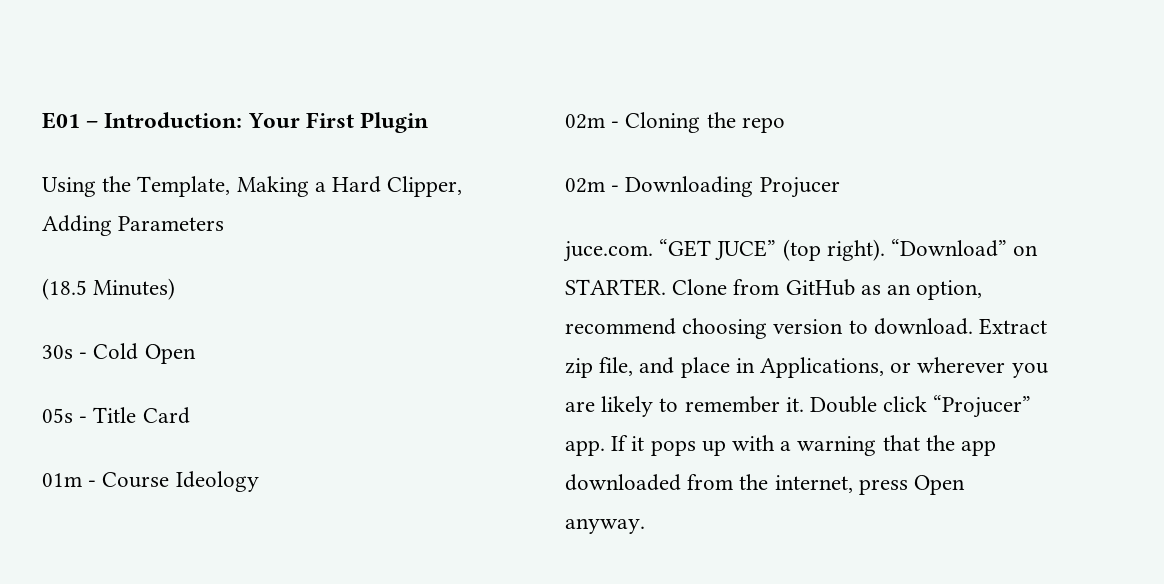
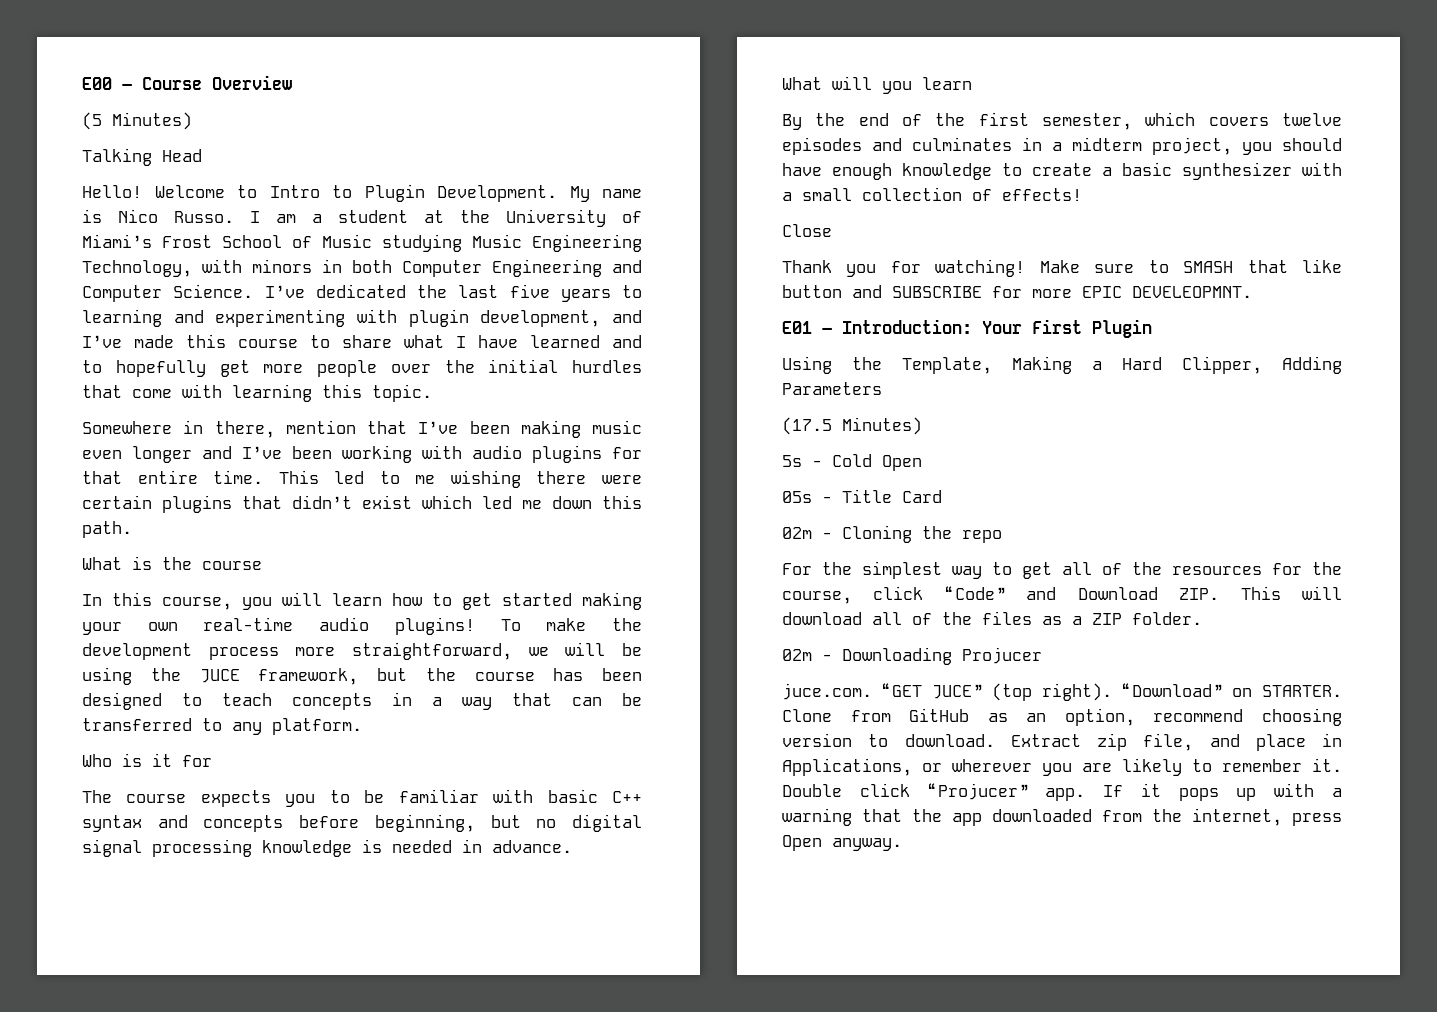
+ E00 – Course Overview
+ (5 Minutes)
+ Talking Head
+ Hello! Welcome to Intro to Plugin Development. My name is Nico Russo. I am a student at the University of Miami’s Frost School of Music studying Music Engineering Technology, with minors in both Computer Engineering and Computer Science. I’ve dedicated the last five years to learning and experimenting with plugin development, and I’ve made this course to share what I have learned and to hopefully get more people over the initial hurdles that come with learning this topic.
+ Somewhere in there, mention that I’ve been making music even longer and I’ve been working with audio plugins for that entire time. This led to me wishing there were certain plugins that didn’t exist which led me down this path.
+ What is the course
+ In this course, you will learn how to get started making your own real-time audio plugins! To make the development process more straightforward, we will be using the JUCE framework, but the course has been designed to teach concepts in a way that can be transferred to any platform.
+ Who is it for
+ The course expects you to be familiar with basic C++ syntax and concepts before beginning, but no digital signal processing knowledge is needed in advance.
+ What will you learn
+ By the end of the first semester, which covers twelve episodes and culminates in a midterm project, you should have enough knowledge to create a basic synthesizer with a small collection of effects!
+ Close
+ Thank you for watching! Make sure to SMASH that like button and SUBSCRIBE for more EPIC DEVELEOPMNT.
- (18.5 Minutes)
- 30s - Cold Open
+ (17.5 Minutes)
+ 5s - Cold Open
- 01m - Course Ideology
+ For the simplest way to get all of the resources for the course, click “Code” and Download ZIP. This will download all of the files as a ZIP folder.

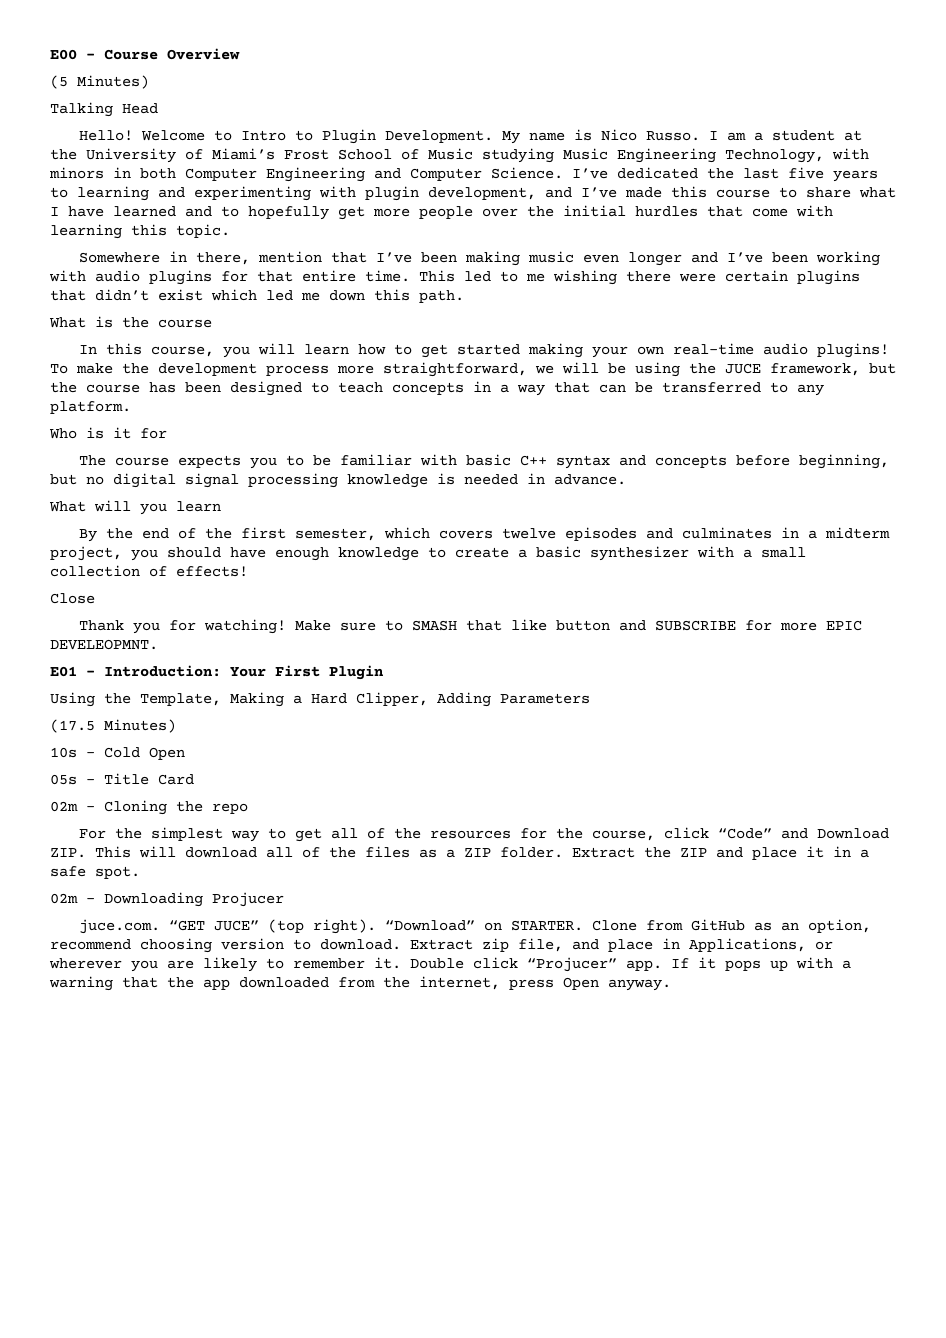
- 5s - Cold Open
+ 10s - Cold Open
+ Extract the ZIP and place it in a safe spot.

